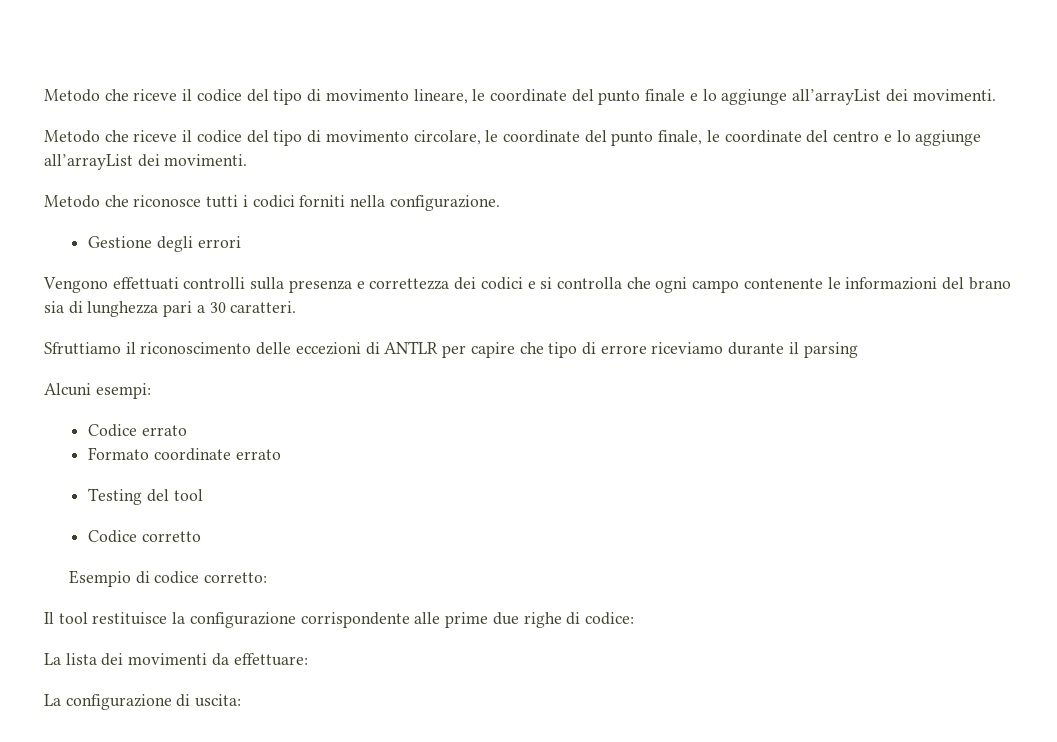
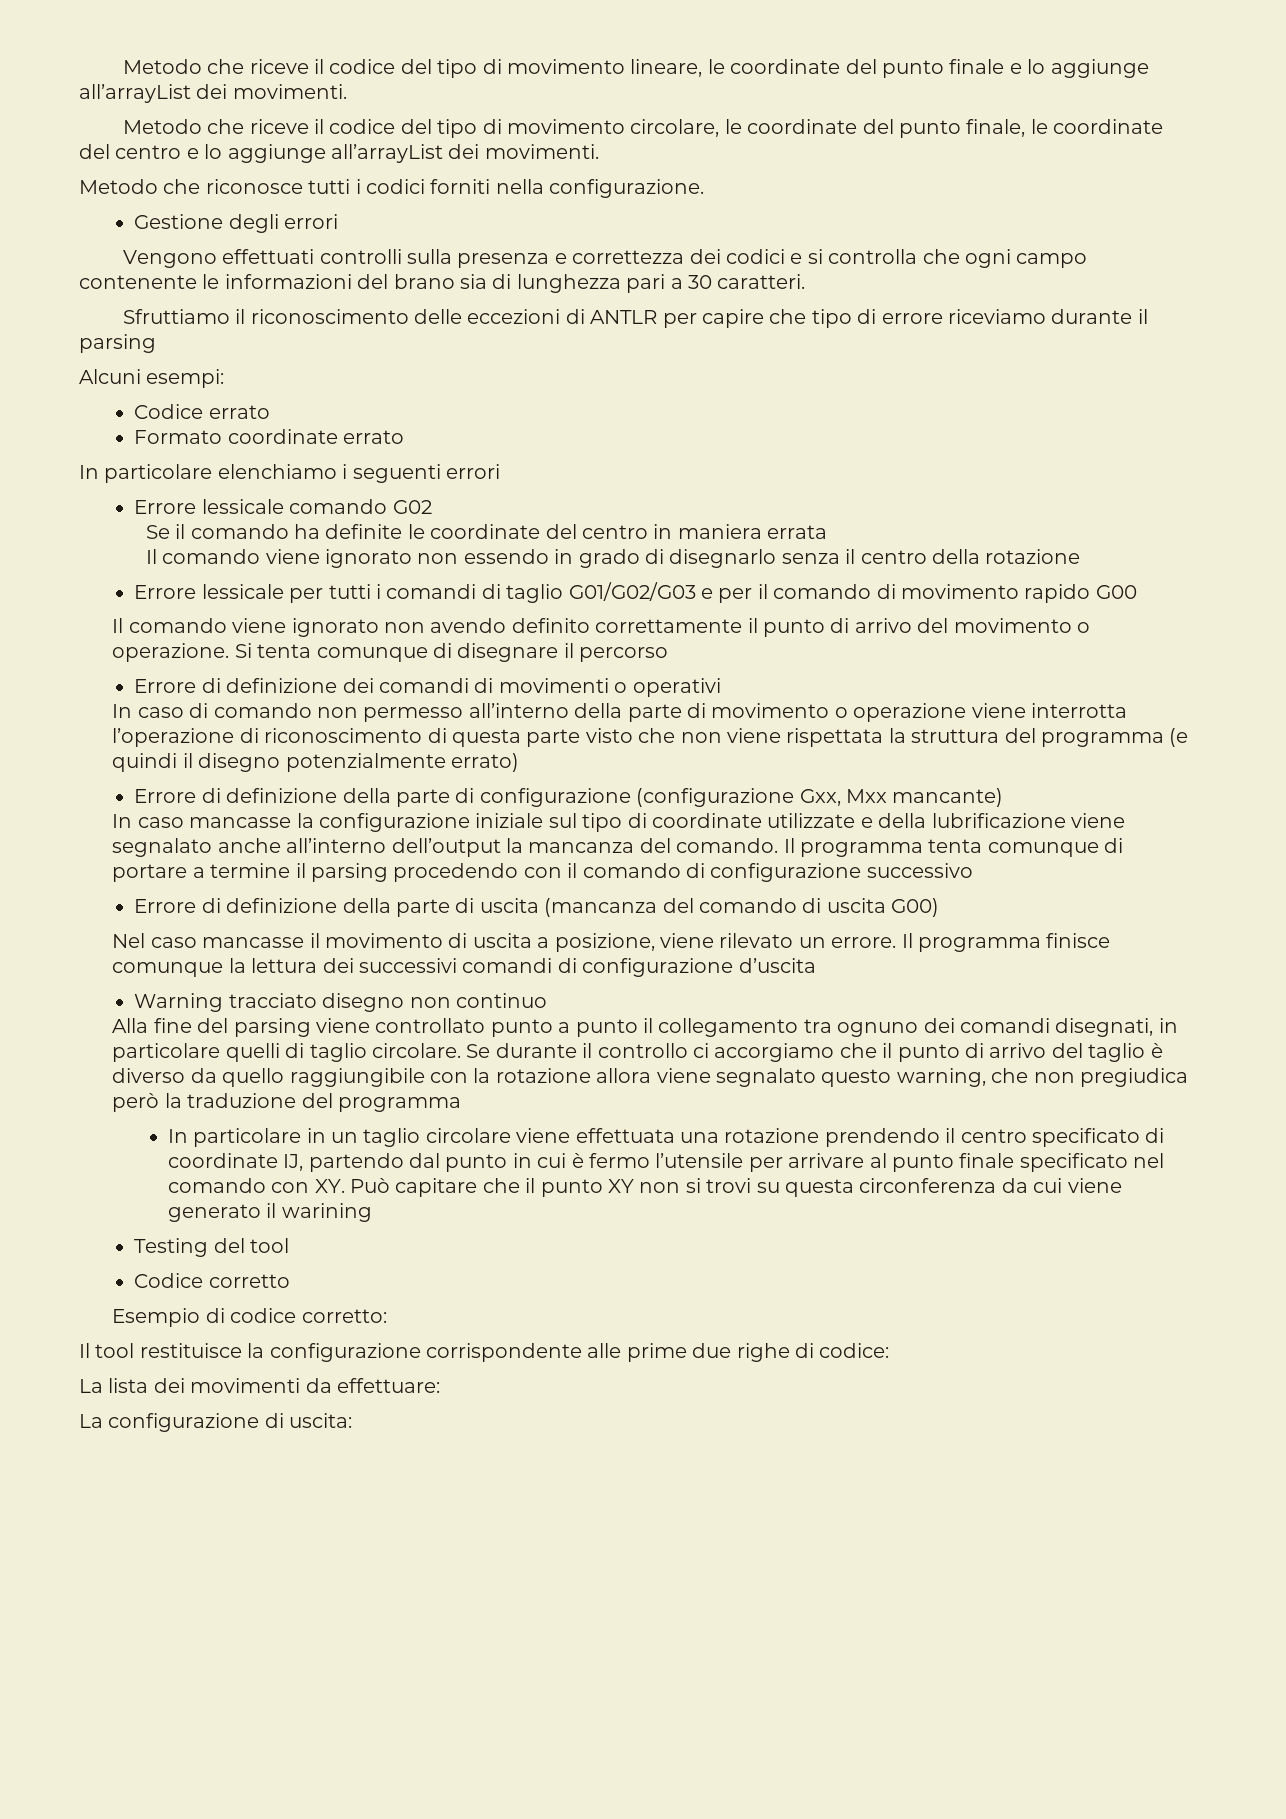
+ In particolare elenchiamo i seguenti errori
+ Errore lessicale comando G02
+ Se il comando ha definite le coordinate del centro in maniera errata
+ Il comando viene ignorato non essendo in grado di disegnarlo senza il centro della rotazione
+ Errore lessicale per tutti i comandi di taglio G01/G02/G03 e per il comando di movimento rapido G00
+ Il comando viene ignorato non avendo definito correttamente il punto di arrivo del movimento o operazione. Si tenta comunque di disegnare il percorso
+ Errore di definizione dei comandi di movimenti o operativi
+ In caso di comando non permesso all’interno della parte di movimento o operazione viene interrotta l’operazione di riconoscimento di questa parte visto che non viene rispettata la struttura del programma (e quindi il disegno potenzialmente errato)
+ Errore di definizione della parte di configurazione (configurazione Gxx, Mxx mancante)
+ In caso mancasse la configurazione iniziale sul tipo di coordinate utilizzate e della lubrificazione viene segnalato anche all’interno dell’output la mancanza del comando. Il programma tenta comunque di portare a termine il parsing procedendo con il comando di configurazione successivo
+ Errore di definizione della parte di uscita (mancanza del comando di uscita G00)
+ Nel caso mancasse il movimento di uscita a posizione, viene rilevato un errore. Il programma finisce comunque la lettura dei successivi comandi di configurazione d’uscita
+ Warning tracciato disegno non continuo
+ Alla fine del parsing viene controllato punto a punto il collegamento tra ognuno dei comandi disegnati, in particolare quelli di taglio circolare. Se durante il controllo ci accorgiamo che il punto di arrivo del taglio è diverso da quello raggiungibile con la rotazione allora viene segnalato questo warning, che non pregiudica però la traduzione del programma
+ In particolare in un taglio circolare viene effettuata una rotazione prendendo il centro specificato di coordinate IJ, partendo dal punto in cui è fermo l’utensile per arrivare al punto finale specificato nel comando con XY. Può capitare che il punto XY non si trovi su questa circonferenza da cui viene generato il warining

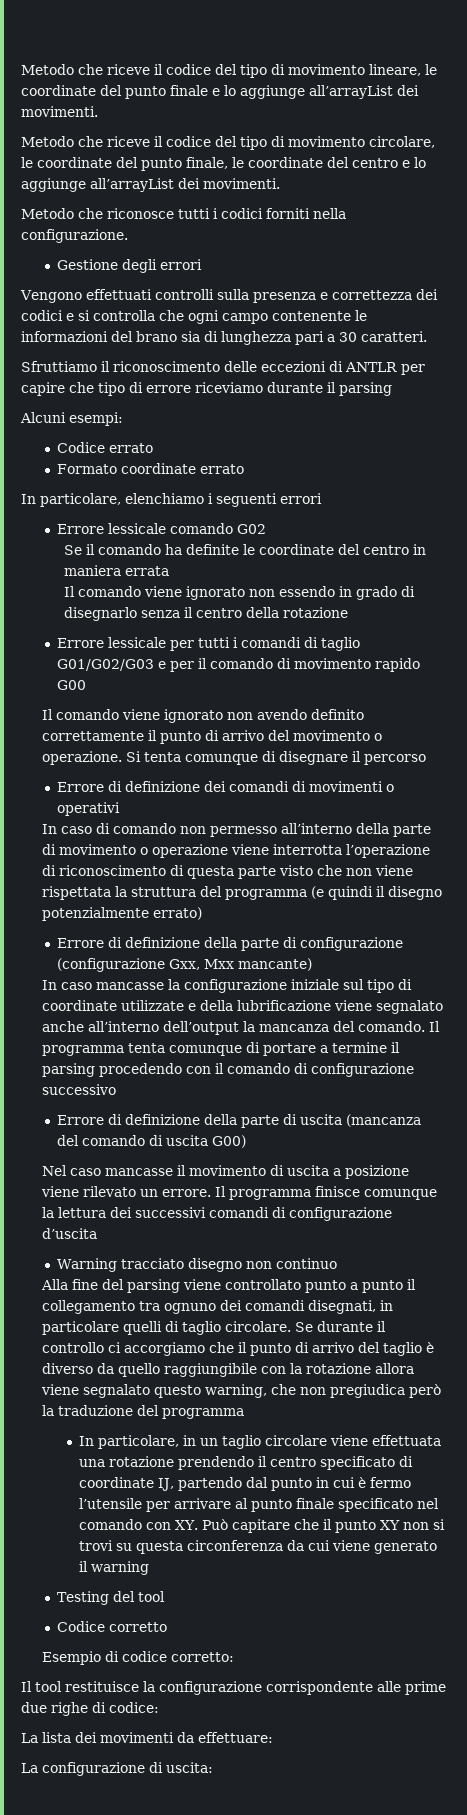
- In particolare elenchiamo i seguenti errori
+ In particolare, elenchiamo i seguenti errori
- Nel caso mancasse il movimento di uscita a posizione, viene rilevato un errore.
+ Nel caso mancasse il movimento di uscita a posizione viene rilevato un errore.
- In particolare in un taglio circolare viene effettuata una rotazione prendendo il centro specificato di coordinate IJ, partendo dal punto in cui è fermo l’utensile per arrivare al punto finale specificato nel comando con XY. Può capitare che il punto XY non si trovi su questa circonferenza da cui viene generato il warining
+ In particolare, in un taglio circolare viene effettuata una rotazione prendendo il centro specificato di coordinate IJ, partendo dal punto in cui è fermo l’utensile per arrivare al punto finale specificato nel comando con XY. Può capitare che il punto XY non si trovi su questa circonferenza da cui viene generato il warning

